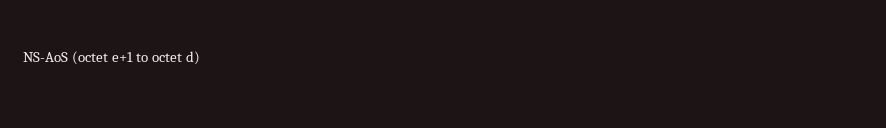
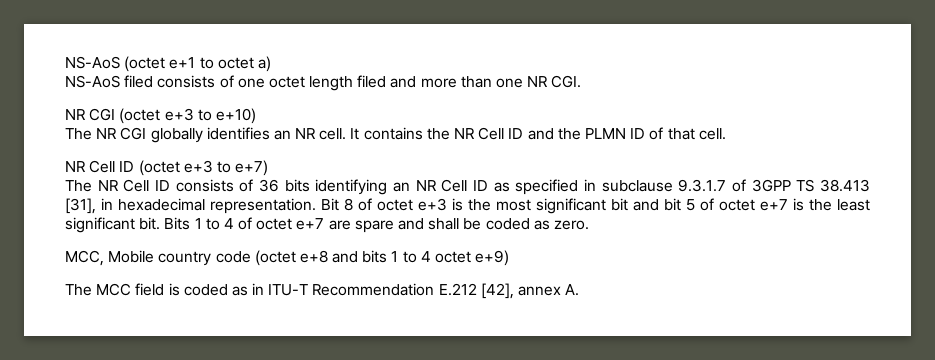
- NS-AoS (octet e+1 to octet d)
+ NS-AoS (octet e+1 to octet a)
+ NS-AoS filed consists of one octet length filed and more than one NR CGI.
+ NR CGI (octet e+3 to e+10)
+ The NR CGI globally identifies an NR cell. It contains the NR Cell ID and the PLMN ID of that cell.
+ NR Cell ID (octet e+3 to e+7)
+ The NR Cell ID consists of 36 bits identifying an NR Cell ID as specified in subclause 9.3.1.7 of 3GPP TS 38.413 [31], in hexadecimal representation. Bit 8 of octet e+3 is the most significant bit and bit 5 of octet e+7 is the least significant bit. Bits 1 to 4 of octet e+7 are spare and shall be coded as zero.
+ MCC, Mobile country code (octet e+8 and bits 1 to 4 octet e+9)
+ The MCC field is coded as in ITU-T Recommendation E.212 [42], annex A.

